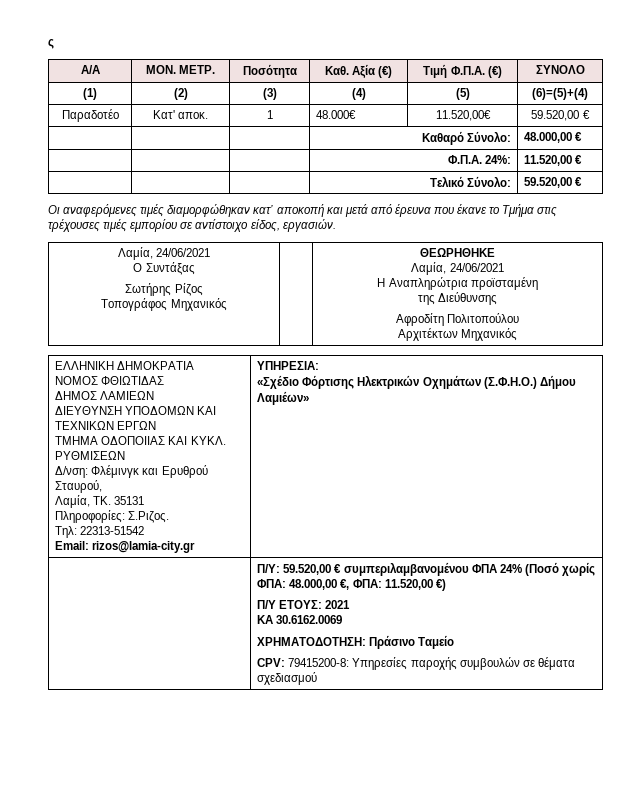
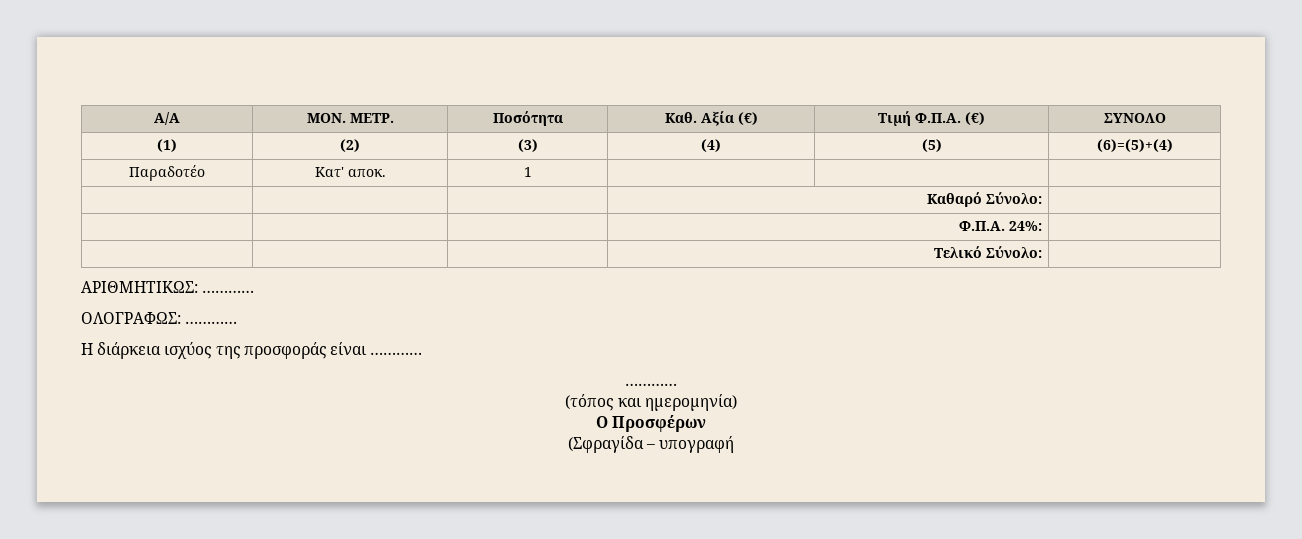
- ς
- Παραδοτέο | Κατ' αποκ. | 1 | 48.000€ | 11.520,00€ | 59.520,00 €
+ Παραδοτέο | Κατ' αποκ. | 1 | | |
- | | | Καθαρό Σύνολο: | 48.000,00 €
+ | | | Καθαρό Σύνολο: |
- | | | Φ.Π.Α. 24%: | 11.520,00 €
+ | | | Φ.Π.Α. 24%: |
- | | | Τελικό Σύνολο: | 59.520,00 €
- Οι αναφερόμενες τιμές διαμορφώθηκαν κατ’ αποκοπή και μετά από έρευνα που έκανε το Τμήμα στις τρέχουσες τιμές εμπορίου σε αντίστοιχο είδος, εργασιών.
- Λαμία, 24/06/2021
- Ο Συντάξας
- Σωτήρης Ρίζος
- Τοπογράφος Μηχανικός | | ΘΕΩΡΗΘΗΚΕ
- Λαμία, 24/06/2021
- Η Αναπληρώτρια προϊσταμένη
- της Διεύθυνσης
- Αφροδίτη Πολιτοπούλου
- Αρχιτέκτων Μηχανικός
- ΕΛΛΗΝΙΚΗ ΔΗΜΟΚΡΑΤΙΑ
- ΝΟΜΟΣ ΦΘΙΩΤΙΔΑΣ
- ΔΗΜΟΣ ΛΑΜΙΕΩΝ
- ΔΙΕΥΘΥΝΣΗ ΥΠΟΔΟΜΩΝ ΚΑΙ ΤΕΧΝΙΚΩΝ ΕΡΓΩΝ
- ΤΜΗΜΑ ΟΔΟΠΟΙΙΑΣ ΚΑΙ ΚΥΚΛ. ΡΥΘΜΙΣΕΩΝ
- Δ/νση: Φλέμινγκ και Ερυθρού Σταυρού,
- Λαμία, ΤΚ. 35131
- Πληροφορίες: Σ.Ριζος.
- Τηλ: 22313-51542
- Email: rizos@lamia-city.gr | ΥΠΗΡΕΣΙΑ:
- «Σχέδιο Φόρτισης Ηλεκτρικών Οχημάτων (Σ.Φ.Η.Ο.) Δήμου Λαμιέων»
- | Π/Υ: 59.520,00 € συμπεριλαμβανομένου ΦΠΑ 24% (Ποσό χωρίς ΦΠΑ: 48.000,00 €, ΦΠΑ: 11.520,00 €)
- Π/Υ ΕΤΟΥΣ: 2021
- ΚΑ 30.6162.0069
- ΧΡΗΜΑΤΟΔΟΤΗΣΗ: Πράσινο Ταμείο
- CPV: 79415200-8: Υπηρεσίες παροχής συμβουλών σε θέματα σχεδιασμού
+ | | | Τελικό Σύνολο: |
+ ΑΡΙΘΜΗΤΙΚΩΣ: …………
+ ΟΛΟΓΡΑΦΩΣ: …………
+ Η διάρκεια ισχύος της προσφοράς είναι …………
+ …………
+ (τόπος και ημερομηνία)
+ Ο Προσφέρων
+ (Σφραγίδα – υπογραφή

